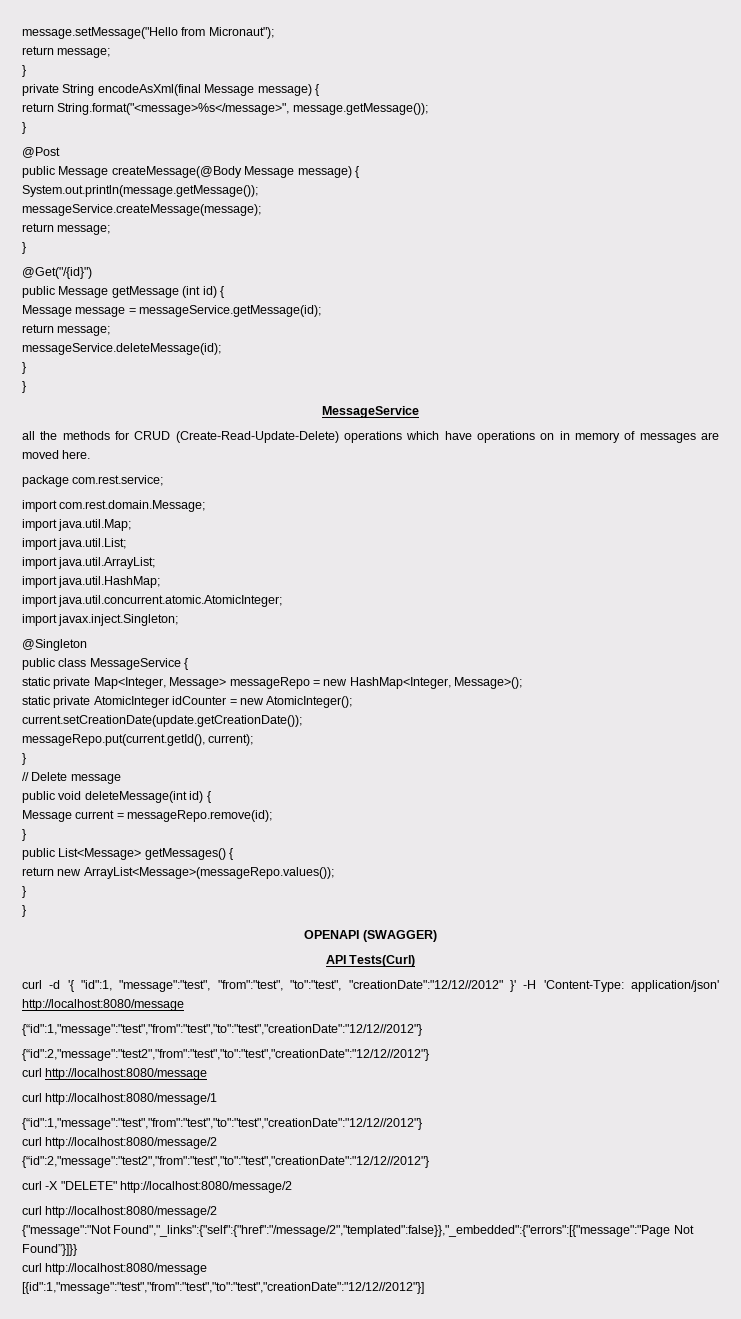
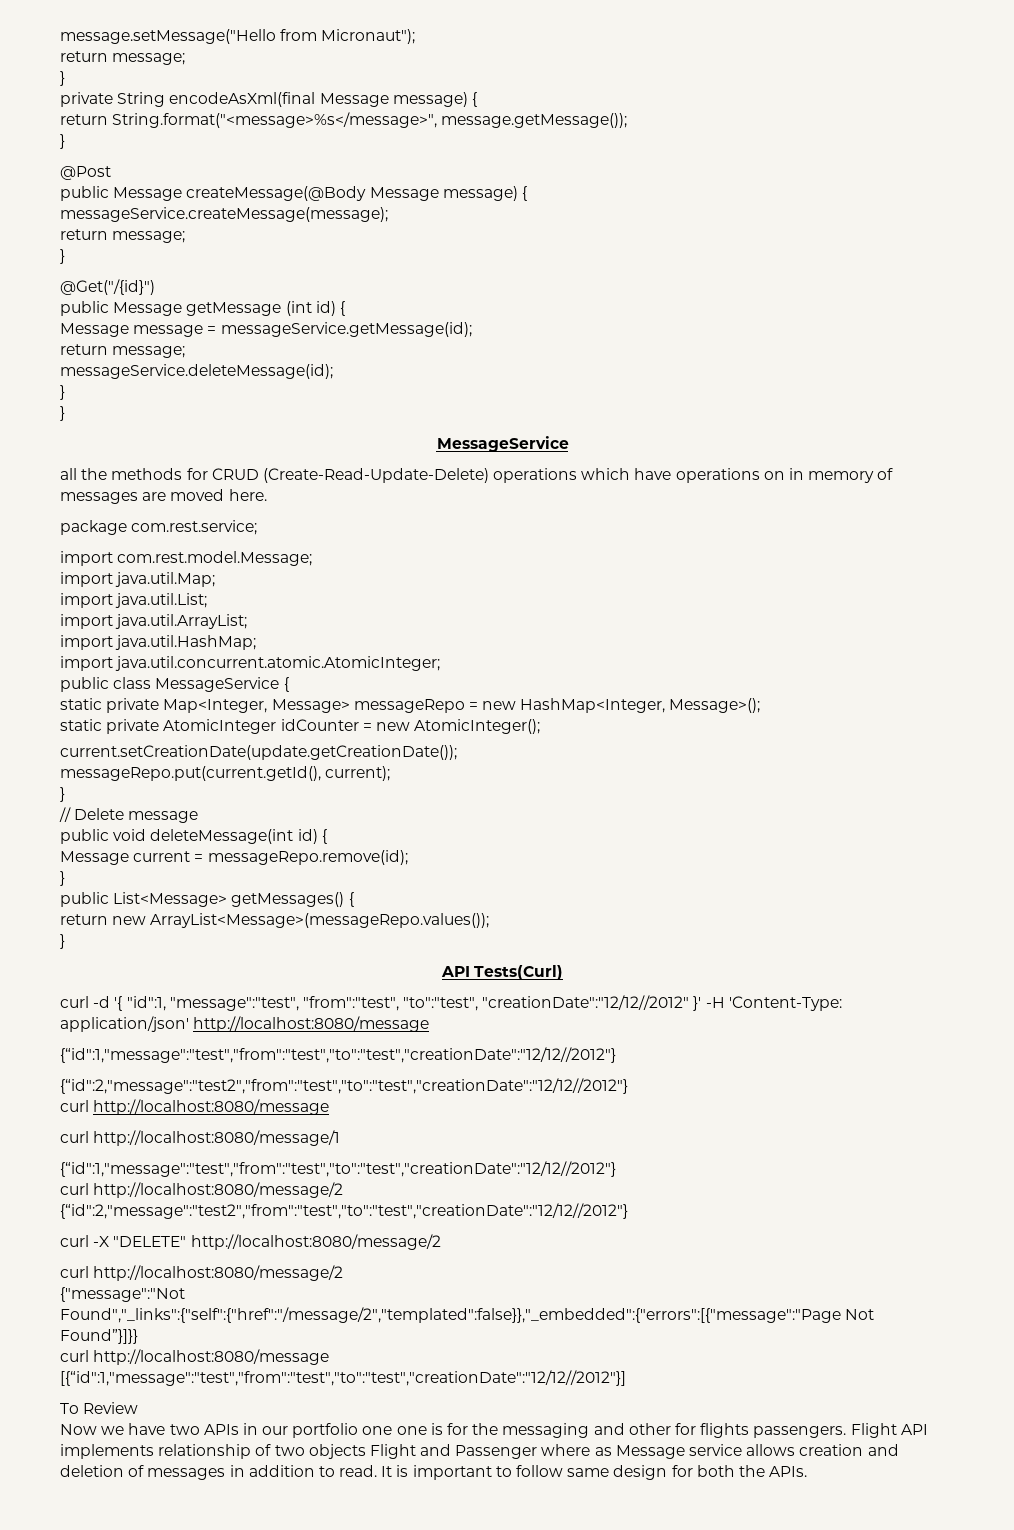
- System.out.println(message.getMessage());
- import com.rest.domain.Message;
+ import com.rest.model.Message;
- import javax.inject.Singleton;
- @Singleton
  return new ArrayList<Message>(messageRepo.values());
  }
- }
- OPENAPI (SWAGGER)
- [{id":1,"message":"test","from":"test","to":"test","creationDate":"12/12//2012"}]
+ [{“id":1,"message":"test","from":"test","to":"test","creationDate":"12/12//2012"}]
+ To Review
+ Now we have two APIs in our portfolio one one is for the messaging and other for flights passengers. Flight API implements relationship of two objects Flight and Passenger where as Message service allows creation and deletion of messages in addition to read. It is important to follow same design for both the APIs.

